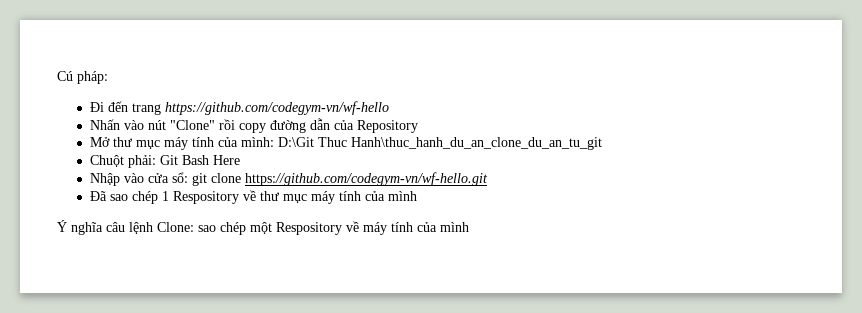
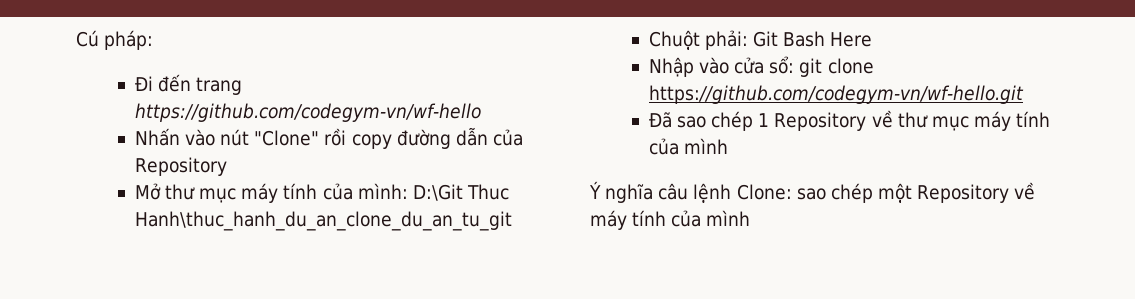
- Đã sao chép 1 Respository về thư mục máy tính của mình
+ Đã sao chép 1 Repository về thư mục máy tính của mình
- Ý nghĩa câu lệnh Clone: sao chép một Respository về máy tính của mình
+ Ý nghĩa câu lệnh Clone: sao chép một Repository về máy tính của mình

